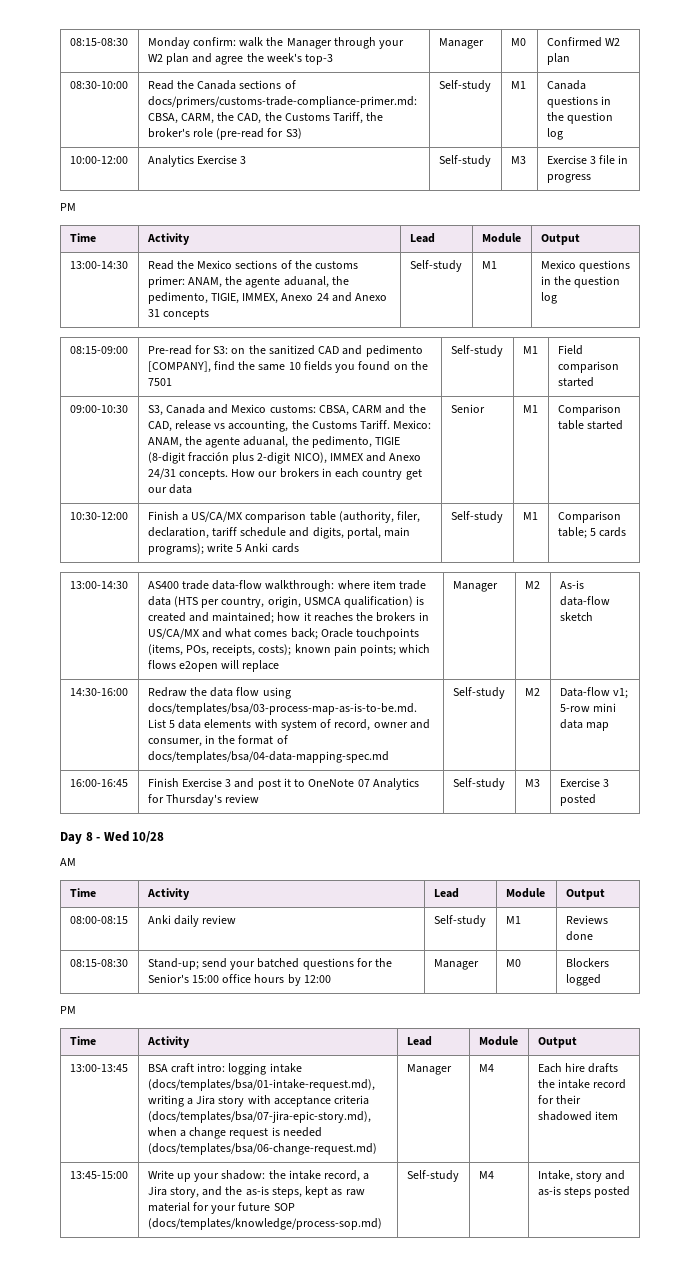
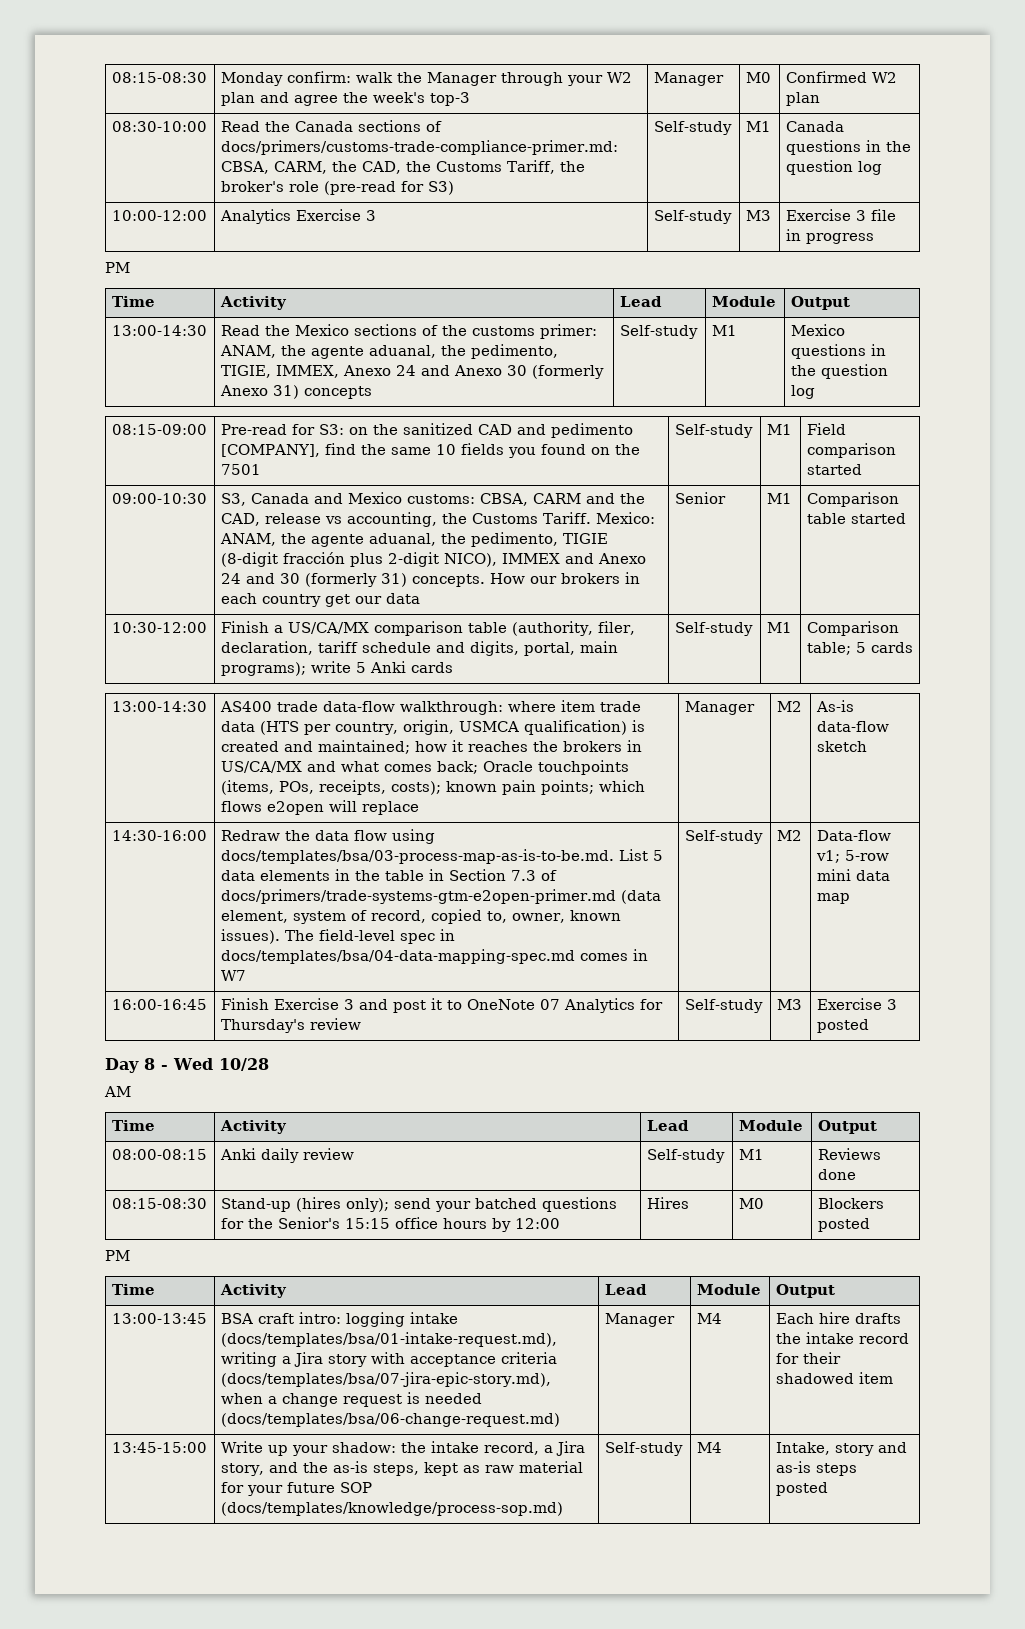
- 13:00-14:30 | Read the Mexico sections of the customs primer: ANAM, the agente aduanal, the pedimento, TIGIE, IMMEX, Anexo 24 and Anexo 31 concepts | Self-study | M1 | Mexico questions in the question log
+ 13:00-14:30 | Read the Mexico sections of the customs primer: ANAM, the agente aduanal, the pedimento, TIGIE, IMMEX, Anexo 24 and Anexo 30 (formerly Anexo 31) concepts | Self-study | M1 | Mexico questions in the question log
- Mexico: ANAM, the agente aduanal, the pedimento, TIGIE (8-digit fracción plus 2-digit NICO), IMMEX and Anexo 24/31 concepts.
+ Mexico: ANAM, the agente aduanal, the pedimento, TIGIE (8-digit fracción plus 2-digit NICO), IMMEX and Anexo 24 and 30 (formerly 31) concepts.
- Redraw the data flow using docs/templates/bsa/03-process-map-as-is-to-be.md. List 5 data elements with system of record, owner and consumer, in the format of docs/templates/bsa/04-data-mapping-spec.md
+ Redraw the data flow using docs/templates/bsa/03-process-map-as-is-to-be.md. List 5 data elements in the table in Section 7.3 of docs/primers/trade-systems-gtm-e2open-primer.md (data element, system of record, copied to, owner, known issues). The field-level spec in docs/templates/bsa/04-data-mapping-spec.md comes in W7
- 08:15-08:30 | Stand-up; send your batched questions for the Senior's 15:00 office hours by 12:00 | Manager | M0 | Blockers logged
+ 08:15-08:30 | Stand-up (hires only); send your batched questions for the Senior's 15:15 office hours by 12:00 | Hires | M0 | Blockers posted

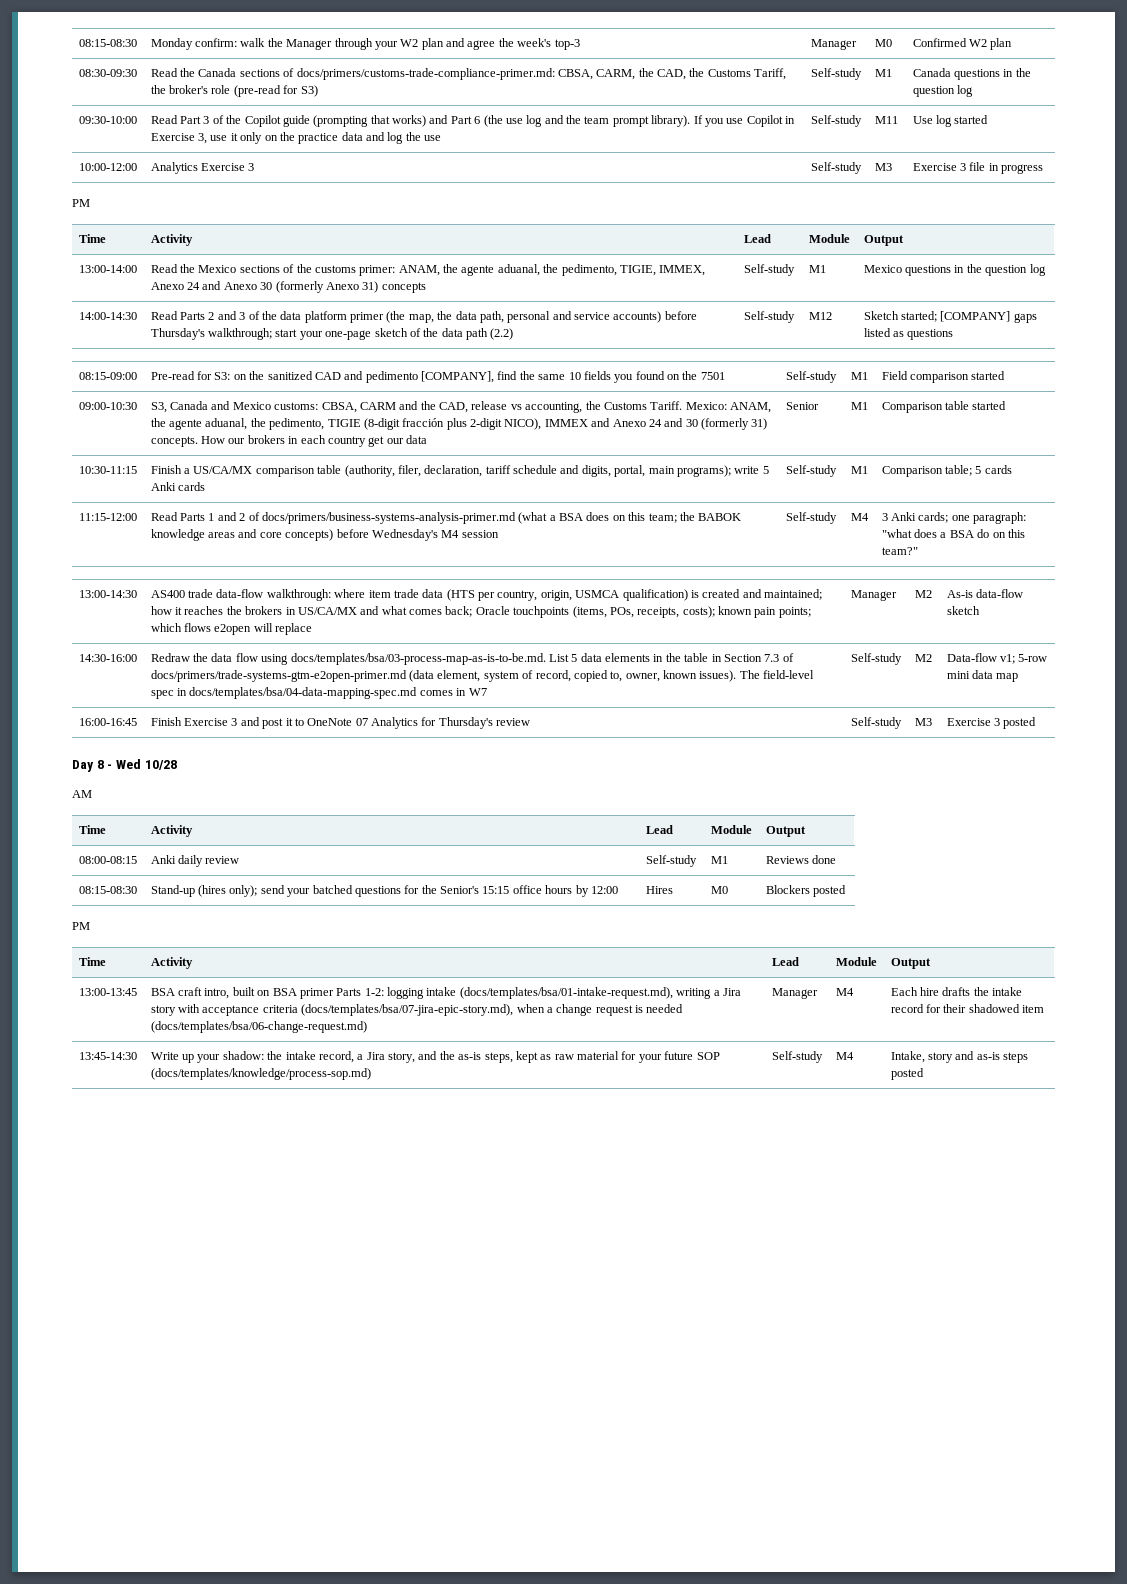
- 08:30-10:00 | Read the Canada sections of docs/primers/customs-trade-compliance-primer.md: CBSA, CARM, the CAD, the Customs Tariff, the broker's role (pre-read for S3) | Self-study | M1 | Canada questions in the question log
+ 08:30-09:30 | Read the Canada sections of docs/primers/customs-trade-compliance-primer.md: CBSA, CARM, the CAD, the Customs Tariff, the broker's role (pre-read for S3) | Self-study | M1 | Canada questions in the question log
+ 09:30-10:00 | Read Part 3 of the Copilot guide (prompting that works) and Part 6 (the use log and the team prompt library). If you use Copilot in Exercise 3, use it only on the practice data and log the use | Self-study | M11 | Use log started
- 13:00-14:30 | Read the Mexico sections of the customs primer: ANAM, the agente aduanal, the pedimento, TIGIE, IMMEX, Anexo 24 and Anexo 30 (formerly Anexo 31) concepts | Self-study | M1 | Mexico questions in the question log
+ 13:00-14:00 | Read the Mexico sections of the customs primer: ANAM, the agente aduanal, the pedimento, TIGIE, IMMEX, Anexo 24 and Anexo 30 (formerly Anexo 31) concepts | Self-study | M1 | Mexico questions in the question log
+ 14:00-14:30 | Read Parts 2 and 3 of the data platform primer (the map, the data path, personal and service accounts) before Thursday's walkthrough; start your one-page sketch of the data path (2.2) | Self-study | M12 | Sketch started; [COMPANY] gaps listed as questions
- 10:30-12:00 | Finish a US/CA/MX comparison table (authority, filer, declaration, tariff schedule and digits, portal, main programs); write 5 Anki cards | Self-study | M1 | Comparison table; 5 cards
+ 10:30-11:15 | Finish a US/CA/MX comparison table (authority, filer, declaration, tariff schedule and digits, portal, main programs); write 5 Anki cards | Self-study | M1 | Comparison table; 5 cards
+ 11:15-12:00 | Read Parts 1 and 2 of docs/primers/business-systems-analysis-primer.md (what a BSA does on this team; the BABOK knowledge areas and core concepts) before Wednesday's M4 session | Self-study | M4 | 3 Anki cards; one paragraph: "what does a BSA do on this team?"
- 13:00-13:45 | BSA craft intro: logging intake (docs/templates/bsa/01-intake-request.md), writing a Jira story with acceptance criteria (docs/templates/bsa/07-jira-epic-story.md), when a change request is needed (docs/templates/bsa/06-change-request.md) | Manager | M4 | Each hire drafts the intake record for their shadowed item
+ 13:00-13:45 | BSA craft intro, built on BSA primer Parts 1-2: logging intake (docs/templates/bsa/01-intake-request.md), writing a Jira story with acceptance criteria (docs/templates/bsa/07-jira-epic-story.md), when a change request is needed (docs/templates/bsa/06-change-request.md) | Manager | M4 | Each hire drafts the intake record for their shadowed item
- 13:45-15:00 | Write up your shadow: the intake record, a Jira story, and the as-is steps, kept as raw material for your future SOP (docs/templates/knowledge/process-sop.md) | Self-study | M4 | Intake, story and as-is steps posted
+ 13:45-14:30 | Write up your shadow: the intake record, a Jira story, and the as-is steps, kept as raw material for your future SOP (docs/templates/knowledge/process-sop.md) | Self-study | M4 | Intake, story and as-is steps posted

